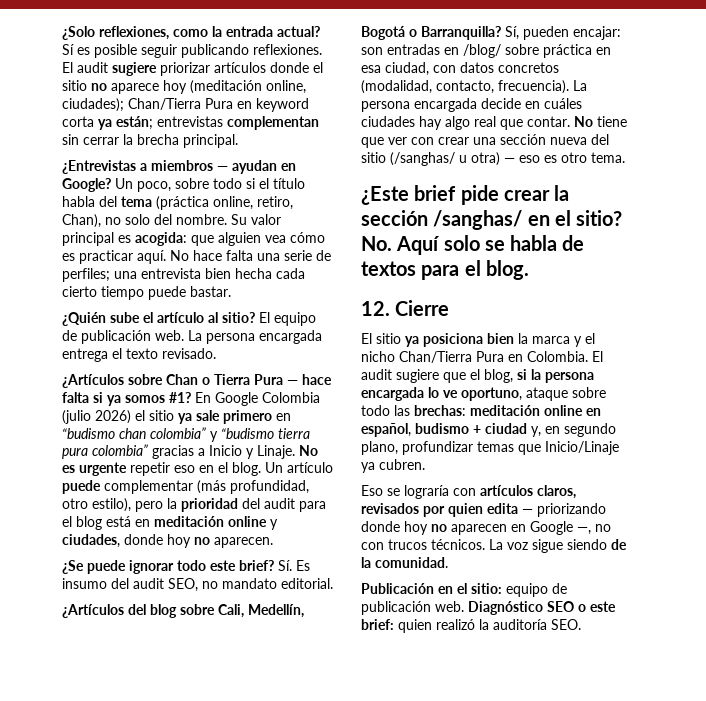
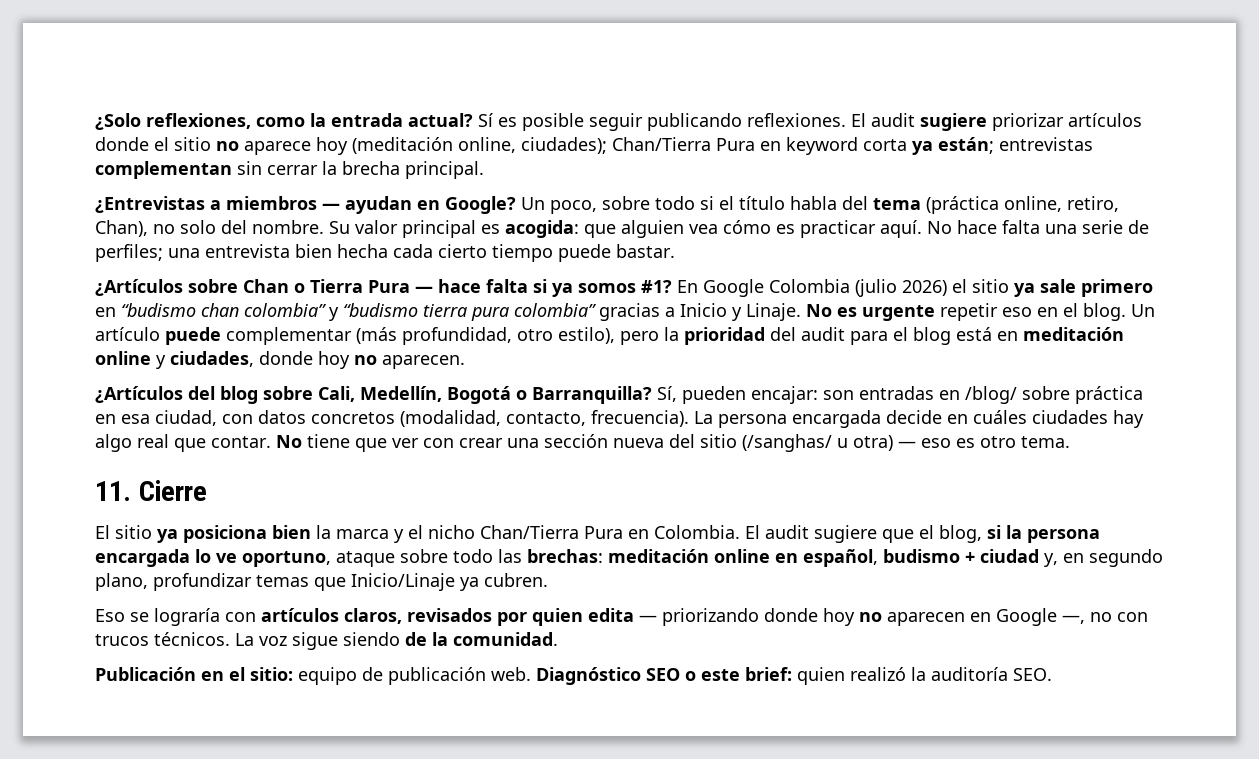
- ¿Quién sube el artículo al sitio? El equipo de publicación web. La persona encargada entrega el texto revisado.
- ¿Se puede ignorar todo este brief? Sí. Es insumo del audit SEO, no mandato editorial.
- ¿Este brief pide crear la sección /sanghas/ en el sitio? No. Aquí solo se habla de textos para el blog.
- 12. Cierre
+ 11. Cierre

